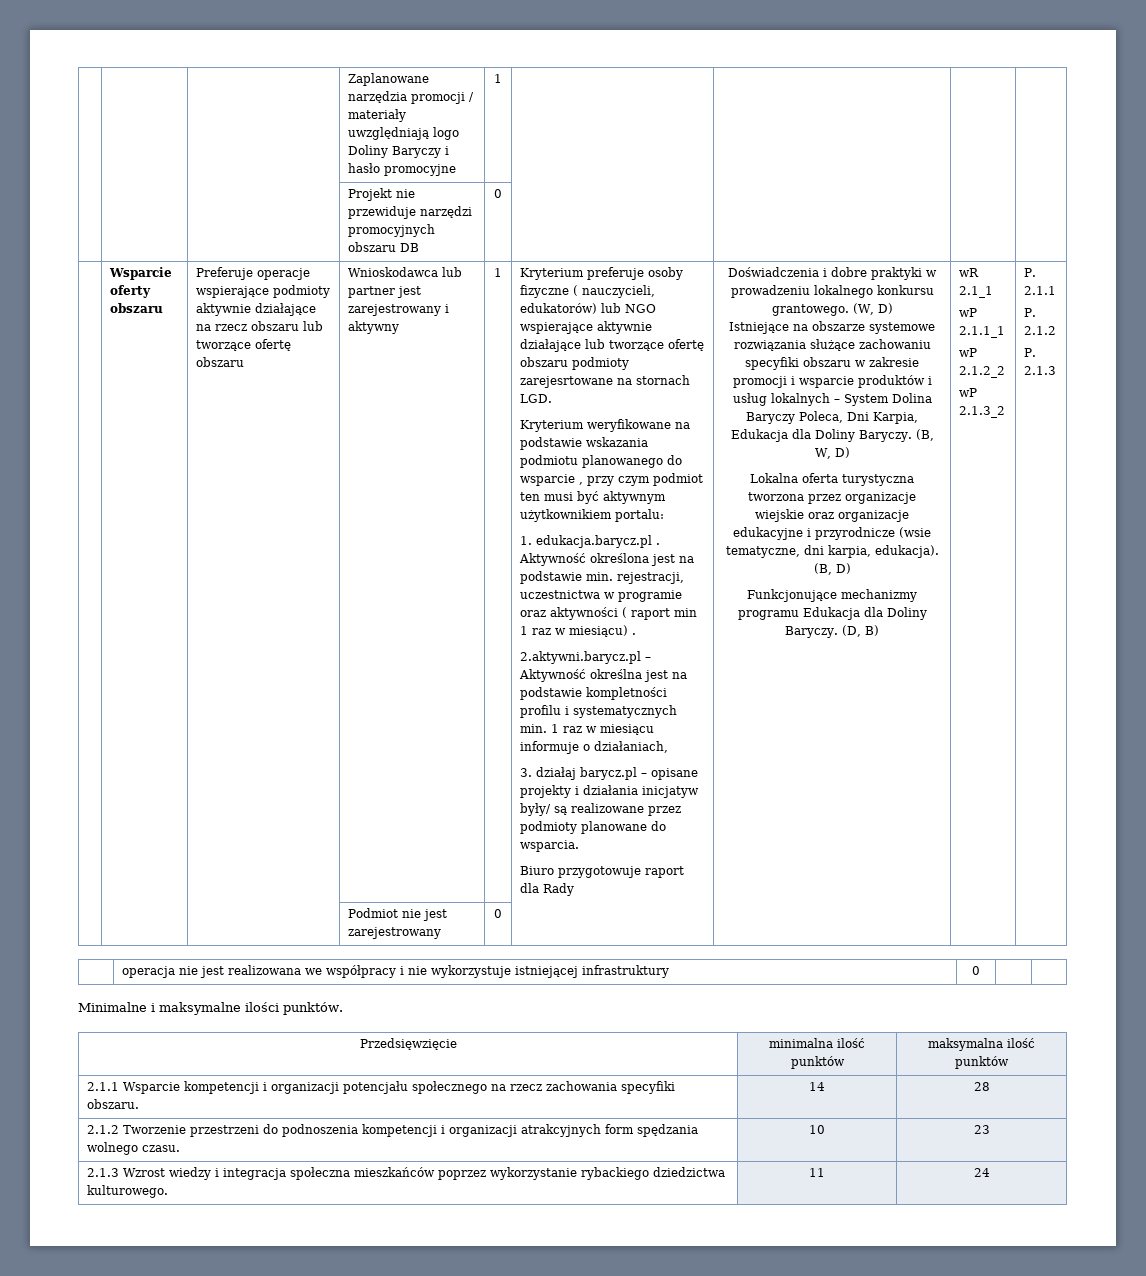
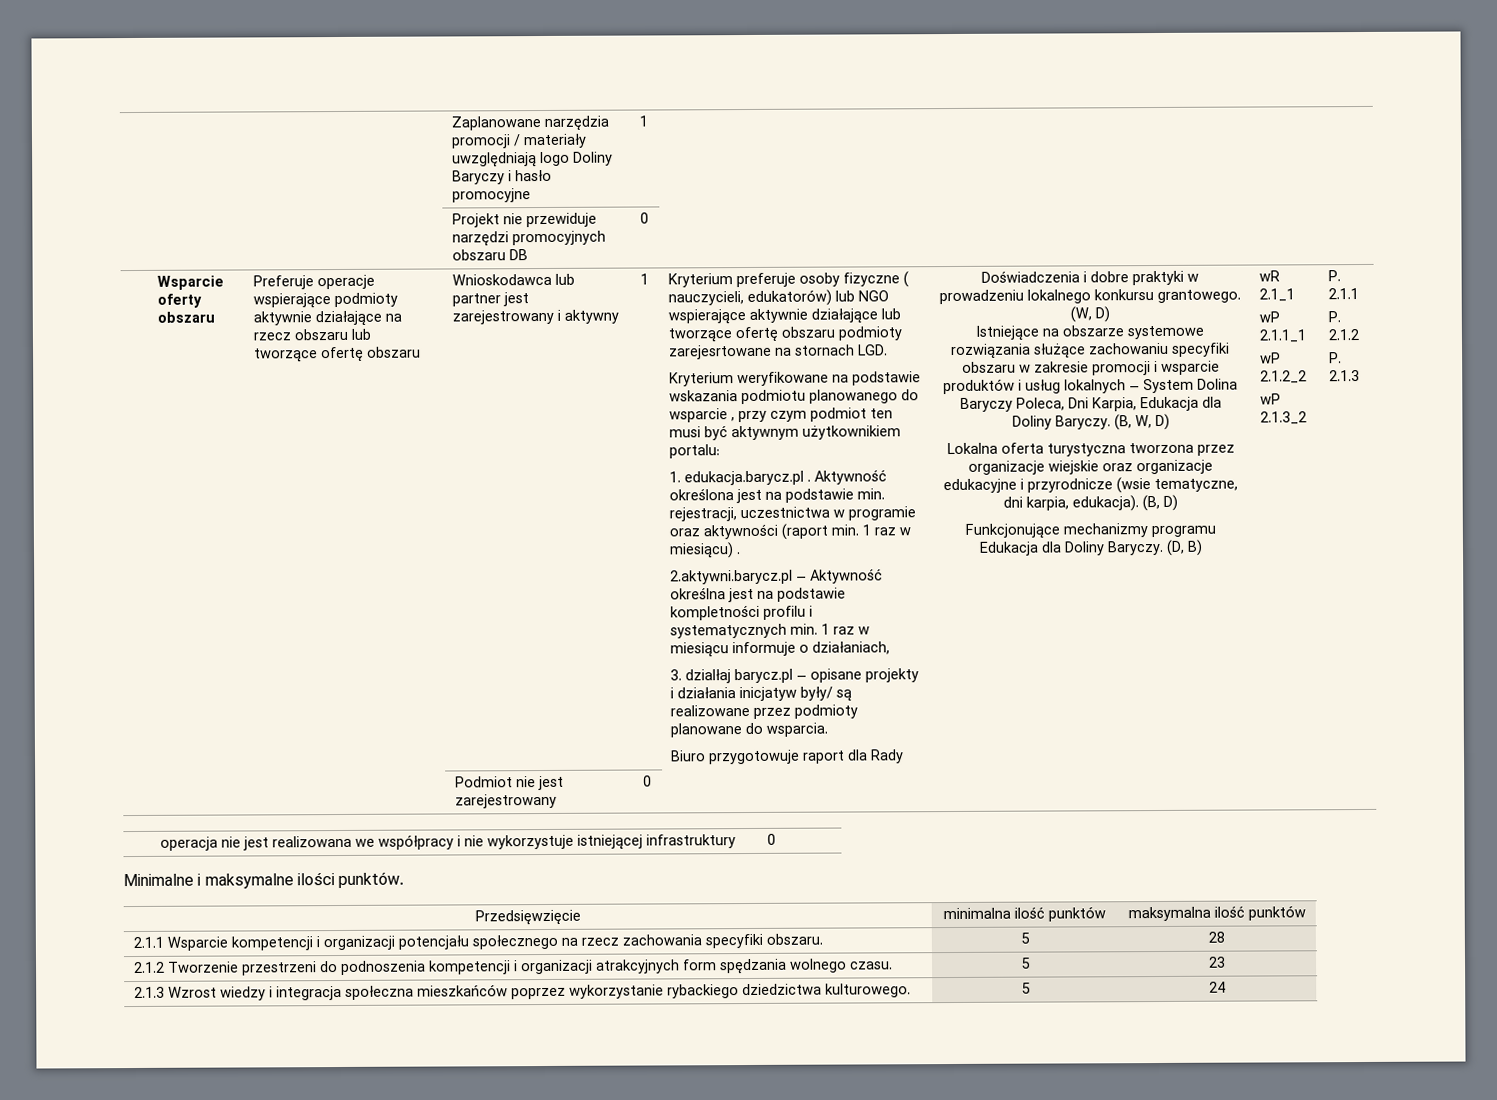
- Aktywność określona jest na podstawie min. rejestracji, uczestnictwa w programie oraz aktywności ( raport min 1 raz w miesiącu) .
+ Aktywność określona jest na podstawie min. rejestracji, uczestnictwa w programie oraz aktywności (raport min. 1 raz w miesiącu) .
- 3. działaj barycz.pl – opisane projekty i działania inicjatyw były/ są realizowane przez podmioty planowane do wsparcia.
+ 3. dzialłaj barycz.pl – opisane projekty i działania inicjatyw były/ są realizowane przez podmioty planowane do wsparcia.
- 2.1.1 Wsparcie kompetencji i organizacji potencjału społecznego na rzecz zachowania specyfiki obszaru. | 14 | 28
+ 2.1.1 Wsparcie kompetencji i organizacji potencjału społecznego na rzecz zachowania specyfiki obszaru. | 5 | 28
- 2.1.2 Tworzenie przestrzeni do podnoszenia kompetencji i organizacji atrakcyjnych form spędzania wolnego czasu. | 10 | 23
+ 2.1.2 Tworzenie przestrzeni do podnoszenia kompetencji i organizacji atrakcyjnych form spędzania wolnego czasu. | 5 | 23
- 2.1.3 Wzrost wiedzy i integracja społeczna mieszkańców poprzez wykorzystanie rybackiego dziedzictwa kulturowego. | 11 | 24
+ 2.1.3 Wzrost wiedzy i integracja społeczna mieszkańców poprzez wykorzystanie rybackiego dziedzictwa kulturowego. | 5 | 24

